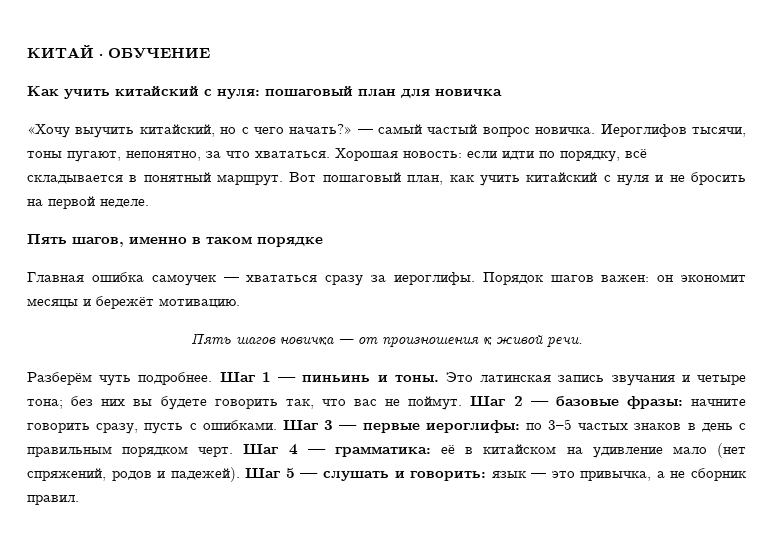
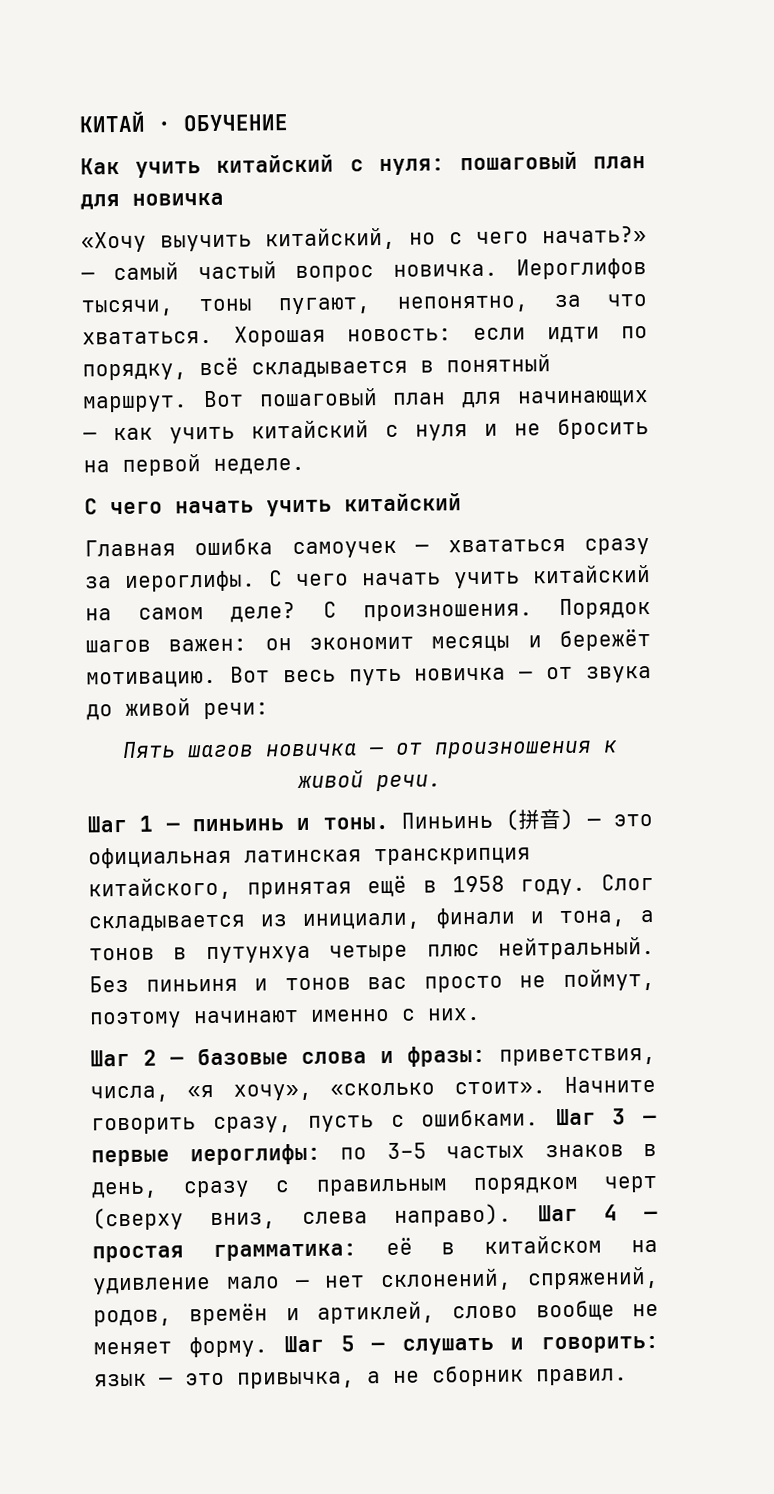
- Вот пошаговый план, как учить китайский с нуля и не бросить на первой неделе.
- Пять шагов, именно в таком порядке
+ Вот пошаговый план для начинающих — как учить китайский с нуля и не бросить на первой неделе.
+ С чего начать учить китайский
+ С чего начать учить китайский на самом деле? С произношения.
+ Вот весь путь новичка — от звука до живой речи:
- Разберём чуть подробнее.
- Это латинская запись звучания и четыре тона; без них вы будете говорить так, что вас не поймут. Шаг 2 — базовые фразы: начните говорить сразу, пусть с ошибками.
+ Пиньинь (拼音) — это официальная латинская транскрипция китайского, принятая ещё в 1958 году. Слог складывается из инициали, финали и тона, а тонов в путунхуа четыре плюс нейтральный. Без пиньиня и тонов вас просто не поймут, поэтому начинают именно с них.
+ Шаг 2 — базовые слова и фразы: приветствия, числа, «я хочу», «сколько стоит». Начните говорить сразу, пусть с ошибками.
- Шаг 3 — первые иероглифы: по 3–5 частых знаков в день с правильным порядком черт.
+ Шаг 3 — первые иероглифы: по 3–5 частых знаков в день, сразу с правильным порядком черт (сверху вниз, слева направо).
- Шаг 4 — грамматика: её в китайском на удивление мало (нет спряжений, родов и падежей).
+ Шаг 4 — простая грамматика: её в китайском на удивление мало — нет склонений, спряжений, родов, времён и артиклей, слово вообще не меняет форму.

